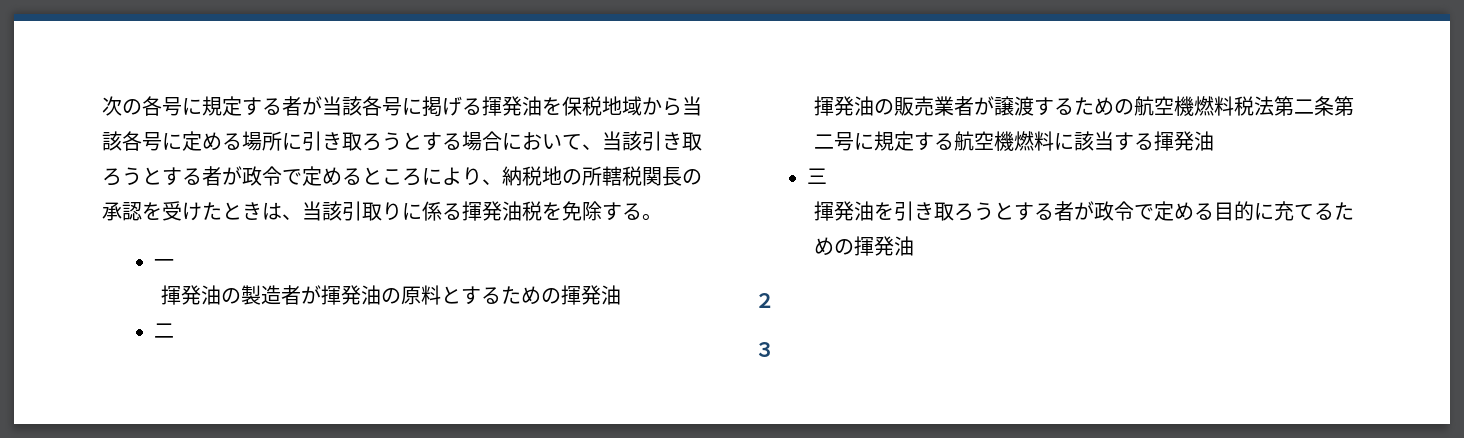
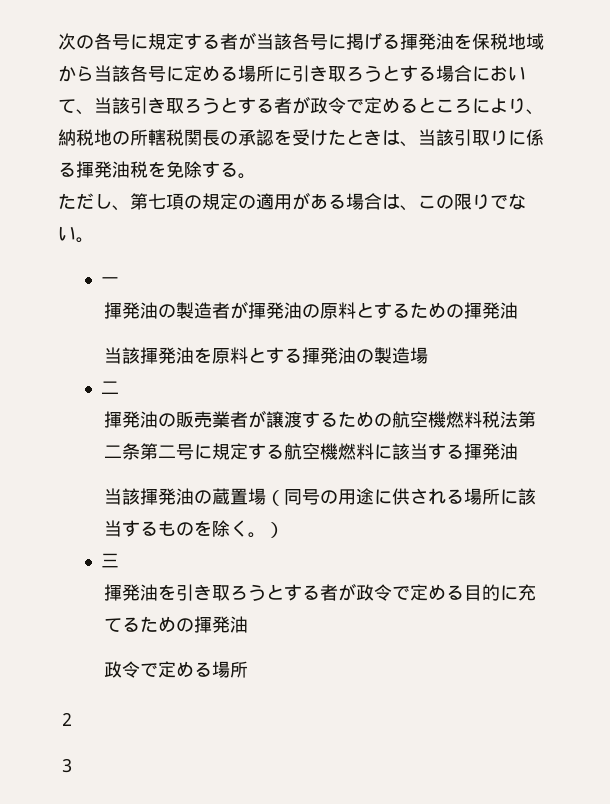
+ ただし、第七項の規定の適用がある場合は、この限りでない。
+ 当該揮発油を原料とする揮発油の製造場
+ 当該揮発油の蔵置場（同号の用途に供される場所に該当するものを除く。）
+ 政令で定める場所

